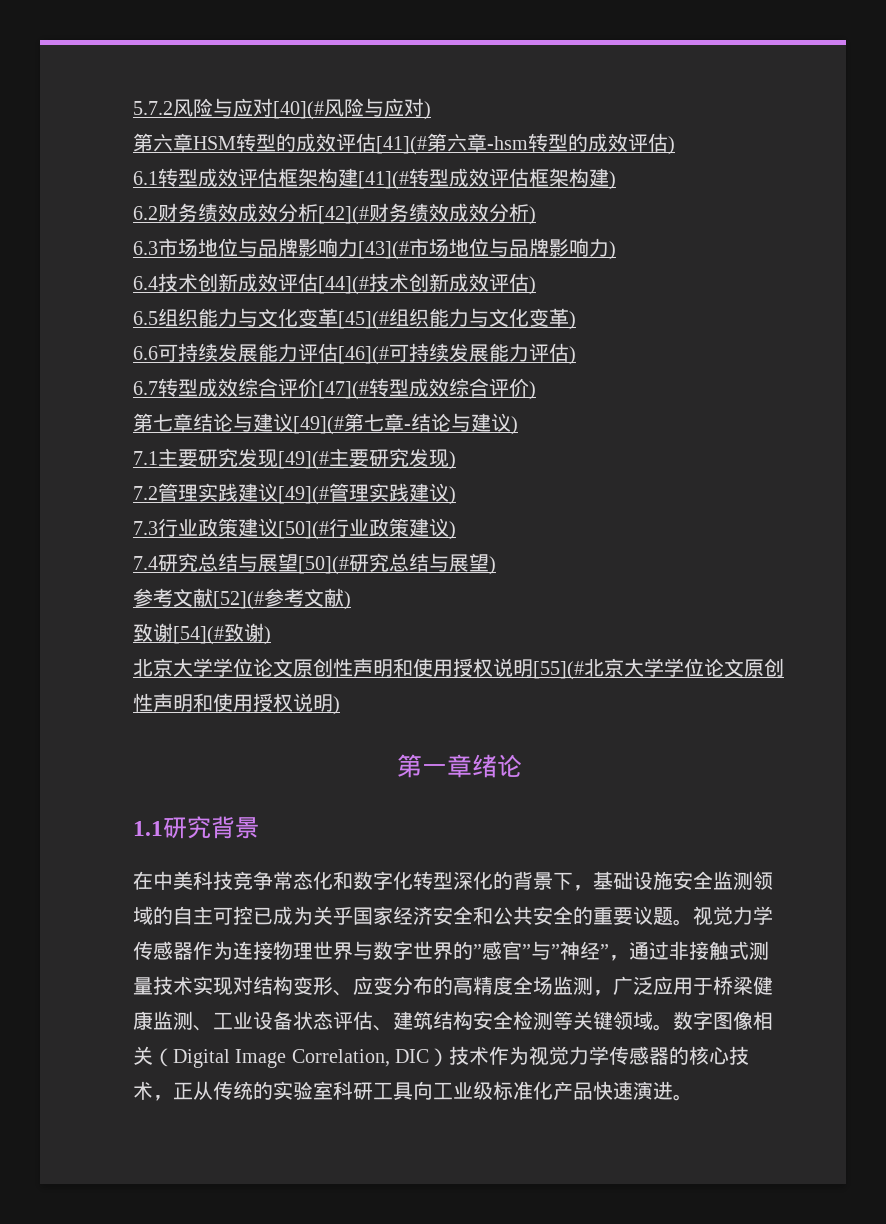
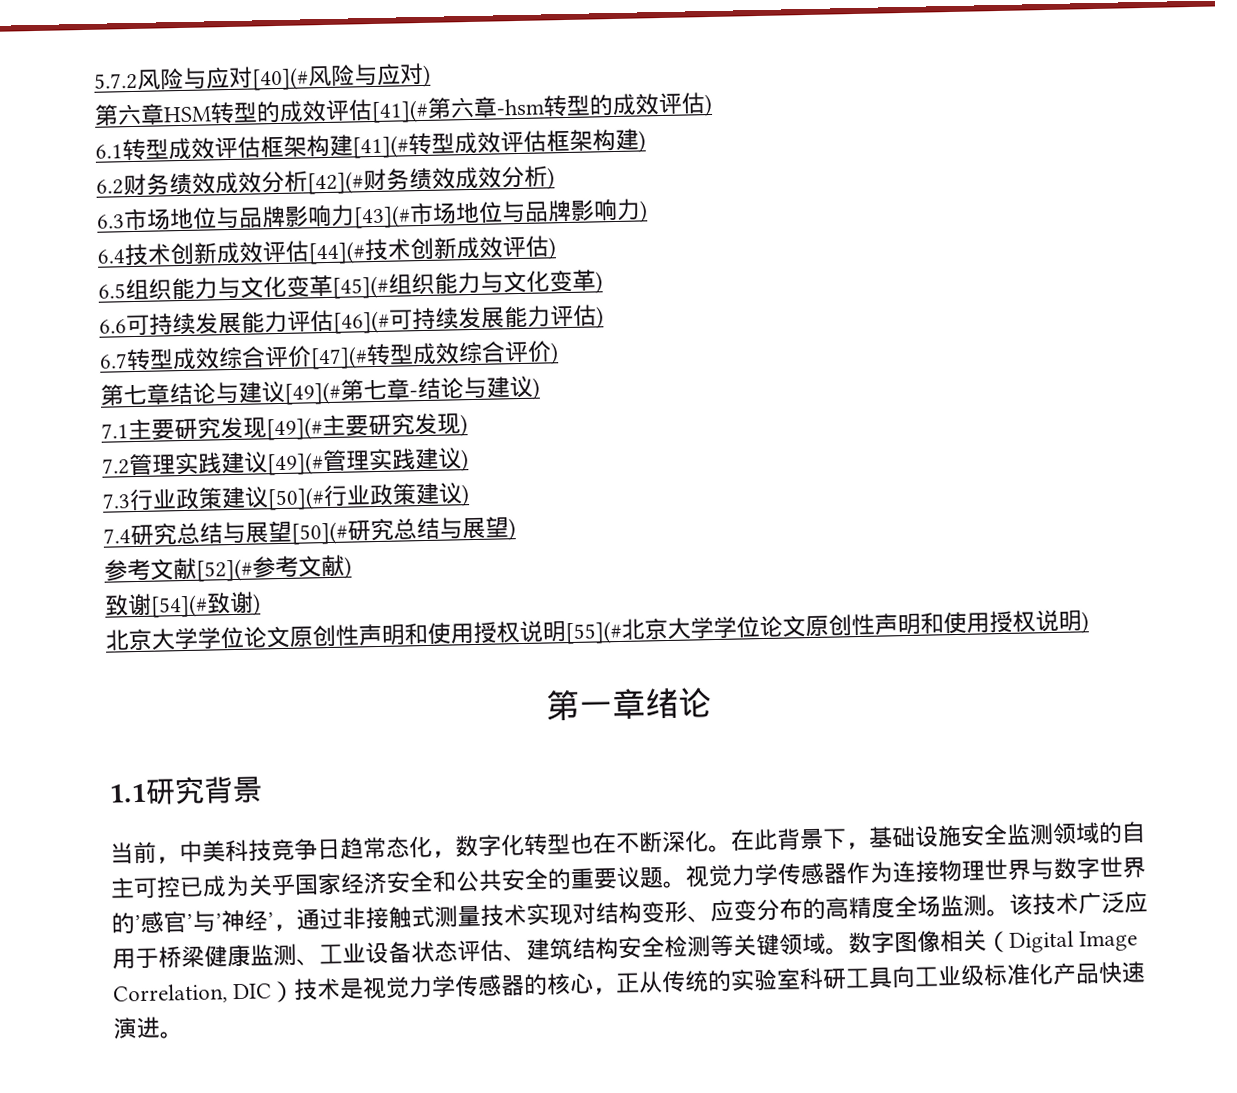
- 在中美科技竞争常态化和数字化转型深化的背景下，基础设施安全监测领域的自主可控已成为关乎国家经济安全和公共安全的重要议题。
+ 当前，中美科技竞争日趋常态化，数字化转型也在不断深化。在此背景下，基础设施安全监测领域的自主可控已成为关乎国家经济安全和公共安全的重要议题。
- 视觉力学传感器作为连接物理世界与数字世界的”感官”与”神经”，通过非接触式测量技术实现对结构变形、应变分布的高精度全场监测，广泛应用于桥梁健康监测、工业设备状态评估、建筑结构安全检测等关键领域。
+ 视觉力学传感器作为连接物理世界与数字世界的’感官’与’神经’，通过非接触式测量技术实现对结构变形、应变分布的高精度全场监测。该技术广泛应用于桥梁健康监测、工业设备状态评估、建筑结构安全检测等关键领域。
- 数字图像相关（Digital Image Correlation, DIC）技术作为视觉力学传感器的核心技术，正从传统的实验室科研工具向工业级标准化产品快速演进。
+ 数字图像相关（Digital Image Correlation, DIC）技术是视觉力学传感器的核心，正从传统的实验室科研工具向工业级标准化产品快速演进。

